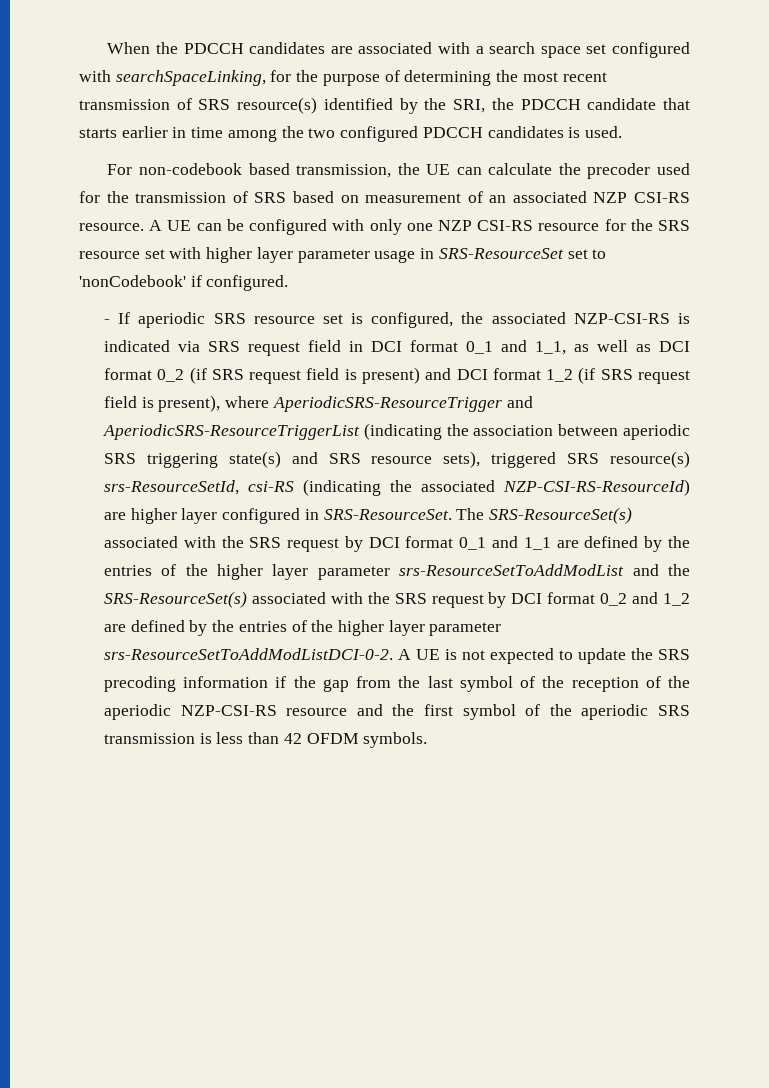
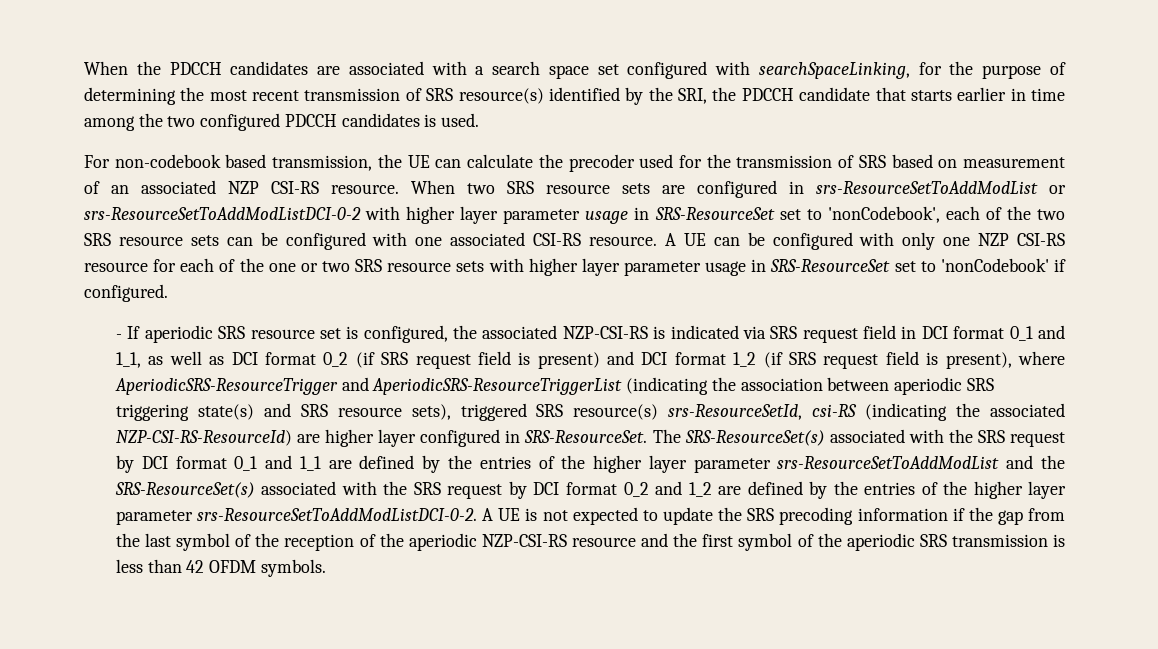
+ When two SRS resource sets are configured in srs-ResourceSetToAddModList or srs-ResourceSetToAddModListDCI-0-2 with higher layer parameter usage in SRS-ResourceSet set to 'nonCodebook', each of the two SRS resource sets can be configured with one associated CSI-RS resource.
- A UE can be configured with only one NZP CSI-RS resource for the SRS resource set with higher layer parameter usage in SRS-ResourceSet set to 'nonCodebook' if configured.
+ A UE can be configured with only one NZP CSI-RS resource for each of the one or two SRS resource sets with higher layer parameter usage in SRS-ResourceSet set to 'nonCodebook' if configured.

